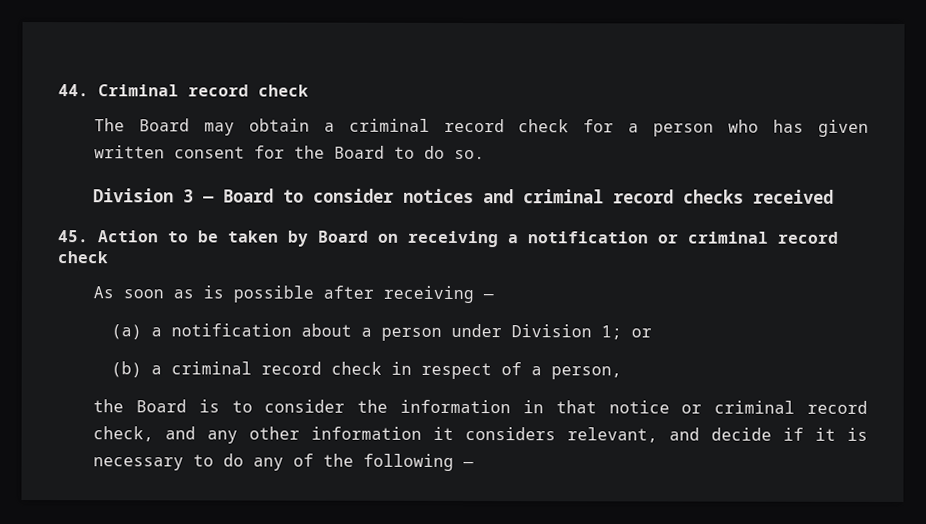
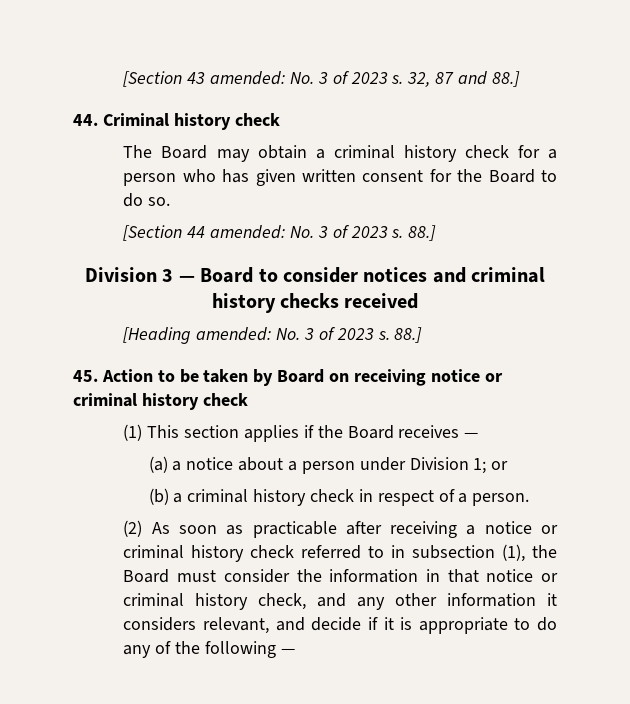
+ [Section 43 amended: No. 3 of 2023 s. 32, 87 and 88.]
- 44. Criminal record check
+ 44. Criminal history check
- The Board may obtain a criminal record check for a person who has given written consent for the Board to do so.
+ The Board may obtain a criminal history check for a person who has given written consent for the Board to do so.
+ [Section 44 amended: No. 3 of 2023 s. 88.]
- Division 3 — Board to consider notices and criminal record checks received
+ Division 3 — Board to consider notices and criminal history checks received
+ [Heading amended: No. 3 of 2023 s. 88.]
- 45. Action to be taken by Board on receiving a notification or criminal record check
- As soon as is possible after receiving —
+ 45. Action to be taken by Board on receiving notice or criminal history check
+ (1) This section applies if the Board receives —
- (a) a notification about a person under Division 1; or
+ (a) a notice about a person under Division 1; or
- (b) a criminal record check in respect of a person,
- the Board is to consider the information in that notice or criminal record check, and any other information it considers relevant, and decide if it is necessary to do any of the following —
+ (b) a criminal history check in respect of a person.
+ (2) As soon as practicable after receiving a notice or criminal history check referred to in subsection (1), the Board must consider the information in that notice or criminal history check, and any other information it considers relevant, and decide if it is appropriate to do any of the following —

